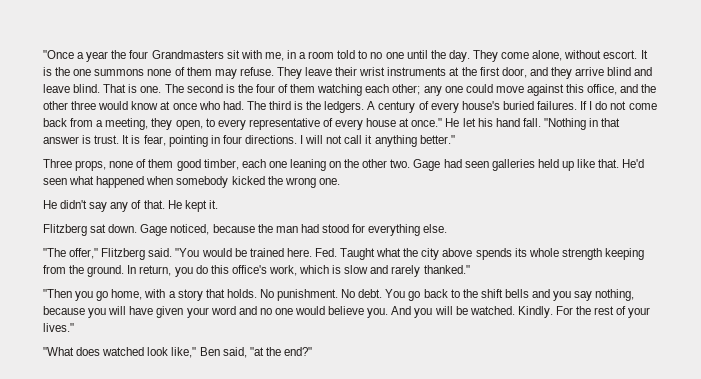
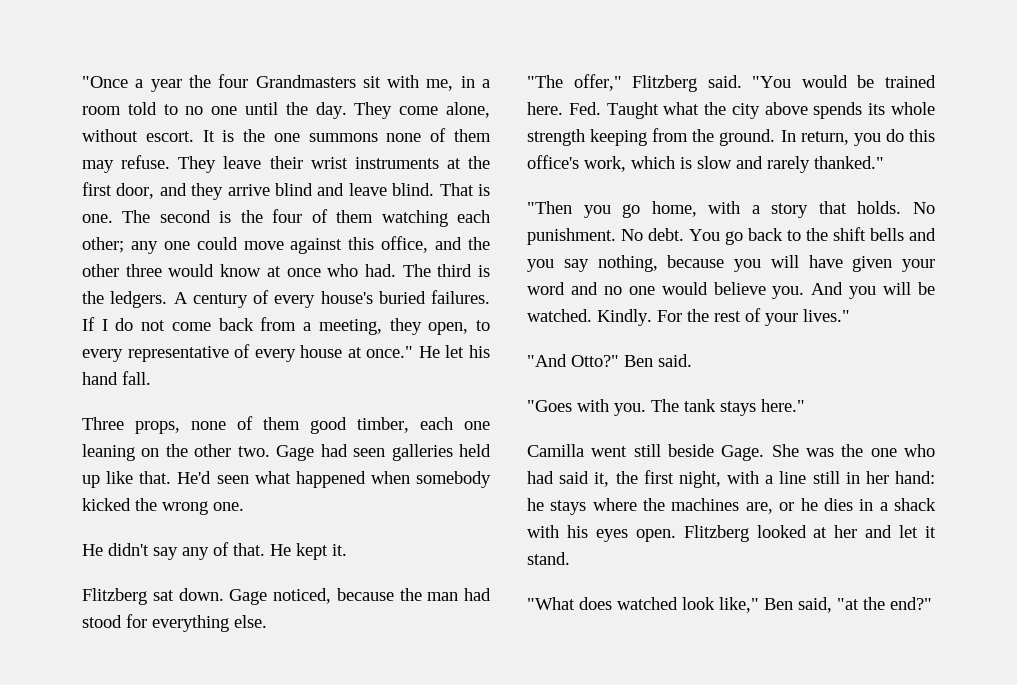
- "Nothing in that answer is trust. It is fear, pointing in four directions. I will not call it anything better."
+ "And Otto?" Ben said.
+ "Goes with you. The tank stays here."
+ Camilla went still beside Gage. She was the one who had said it, the first night, with a line still in her hand: he stays where the machines are, or he dies in a shack with his eyes open. Flitzberg looked at her and let it stand.

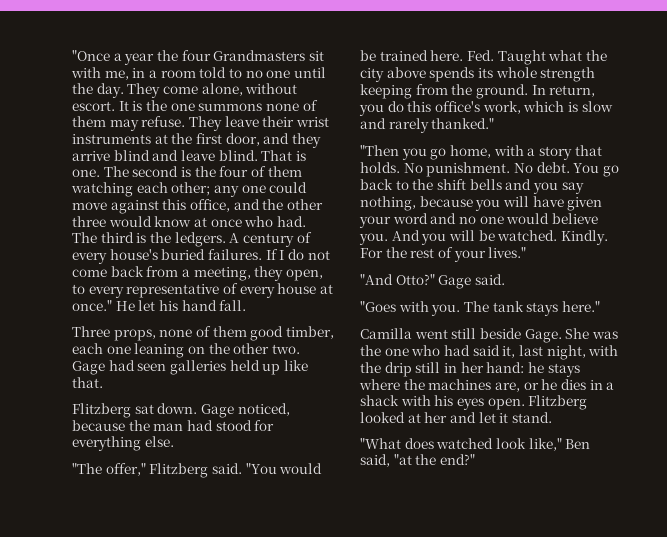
- He'd seen what happened when somebody kicked the wrong one.
- He didn't say any of that. He kept it.
- Ben said.
+ Gage said.
- She was the one who had said it, the first night, with a line still in her hand: he stays where the machines are, or he dies in a shack with his eyes open.
+ She was the one who had said it, last night, with the drip still in her hand: he stays where the machines are, or he dies in a shack with his eyes open.

